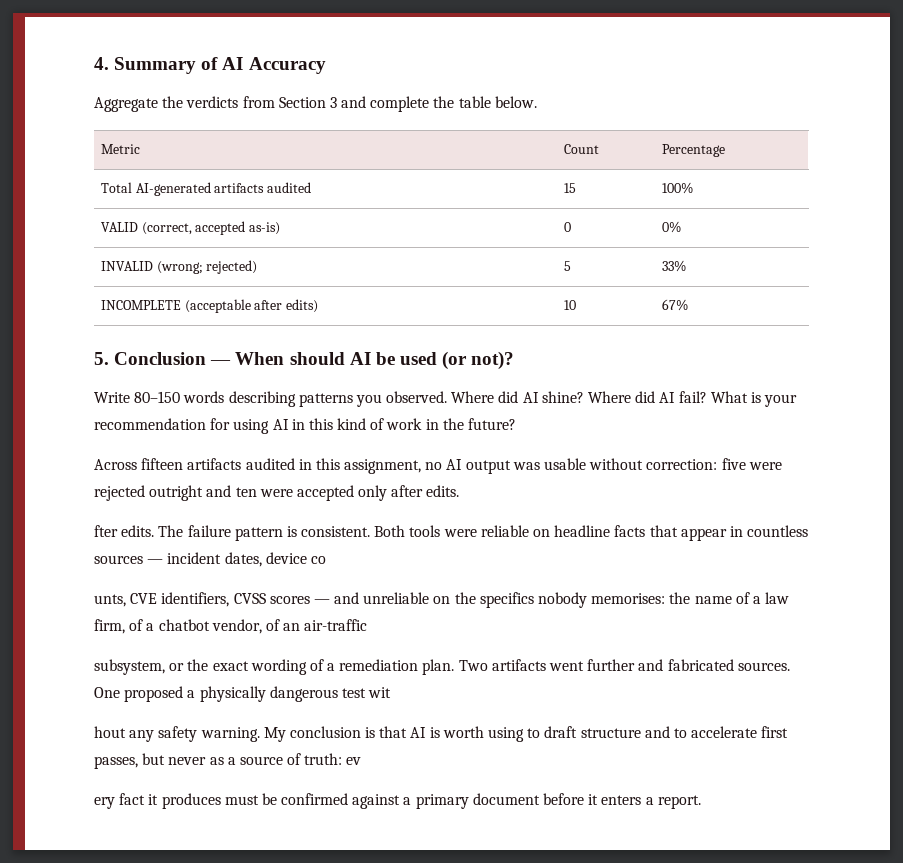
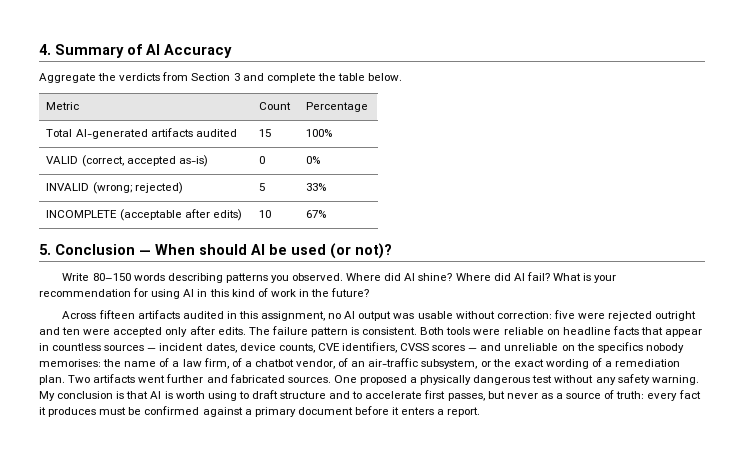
- Across fifteen artifacts audited in this assignment, no AI output was usable without correction: five were rejected outright and ten were accepted only after edits.
- fter edits. The failure pattern is consistent.
+ Across fifteen artifacts audited in this assignment, no AI output was usable without correction: five were rejected outright and ten were accepted only after edits. The failure pattern is consistent.
- Both tools were reliable on headline facts that appear in countless sources — incident dates, device co
- unts, CVE identifiers, CVSS scores — and unreliable on the specifics nobody memorises: the name of a law firm, of a chatbot vendor, of an air-traffic
- subsystem, or the exact wording of a remediation plan.
+ Both tools were reliable on headline facts that appear in countless sources — incident dates, device counts, CVE identifiers, CVSS scores — and unreliable on the specifics nobody memorises: the name of a law firm, of a chatbot vendor, of an air-traffic subsystem, or the exact wording of a remediation plan.
- One proposed a physically dangerous test wit
- hout any safety warning.
+ One proposed a physically dangerous test without any safety warning.
- My conclusion is that AI is worth using to draft structure and to accelerate first passes, but never as a source of truth: ev
- ery fact it produces must be confirmed against a primary document before it enters a report.
+ My conclusion is that AI is worth using to draft structure and to accelerate first passes, but never as a source of truth: every fact it produces must be confirmed against a primary document before it enters a report.

